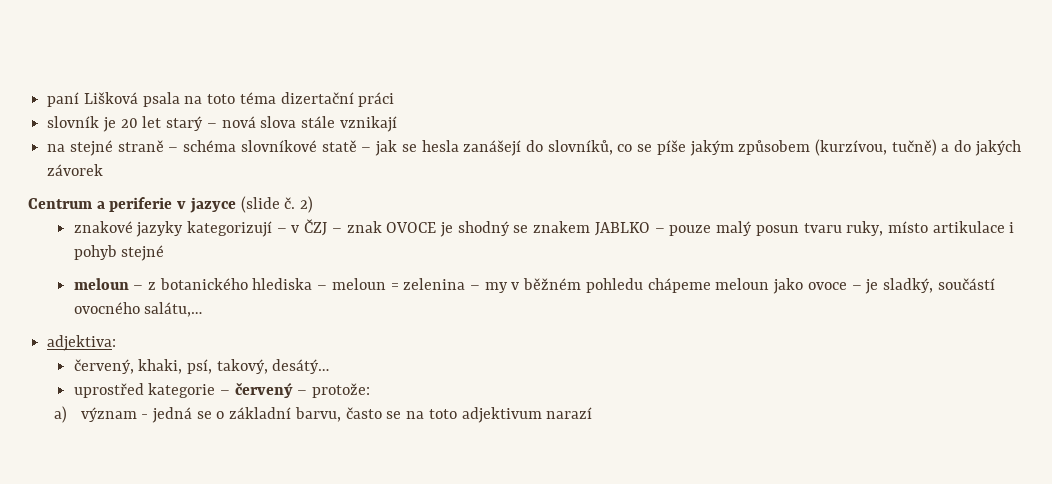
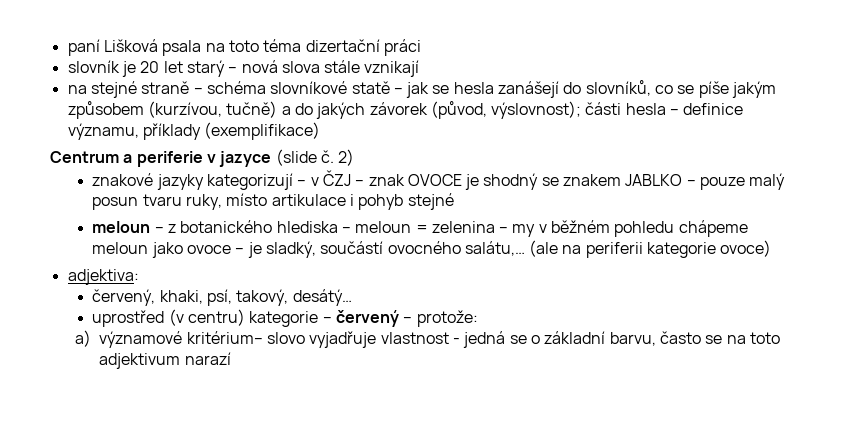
- na stejné straně – schéma slovníkové statě – jak se hesla zanášejí do slovníků, co se píše jakým způsobem (kurzívou, tučně) a do jakých závorek
+ na stejné straně – schéma slovníkové statě – jak se hesla zanášejí do slovníků, co se píše jakým způsobem (kurzívou, tučně) a do jakých závorek (původ, výslovnost); části hesla – definice významu, příklady (exemplifikace)
+ (ale na periferii kategorie ovoce)
- uprostřed kategorie – červený – protože:
+ uprostřed (v centru) kategorie – červený – protože:
- a) význam - jedná se o základní barvu, často se na toto adjektivum narazí
+ a) významové kritérium– slovo vyjadřuje vlastnost - jedná se o základní barvu, často se na toto adjektivum narazí

